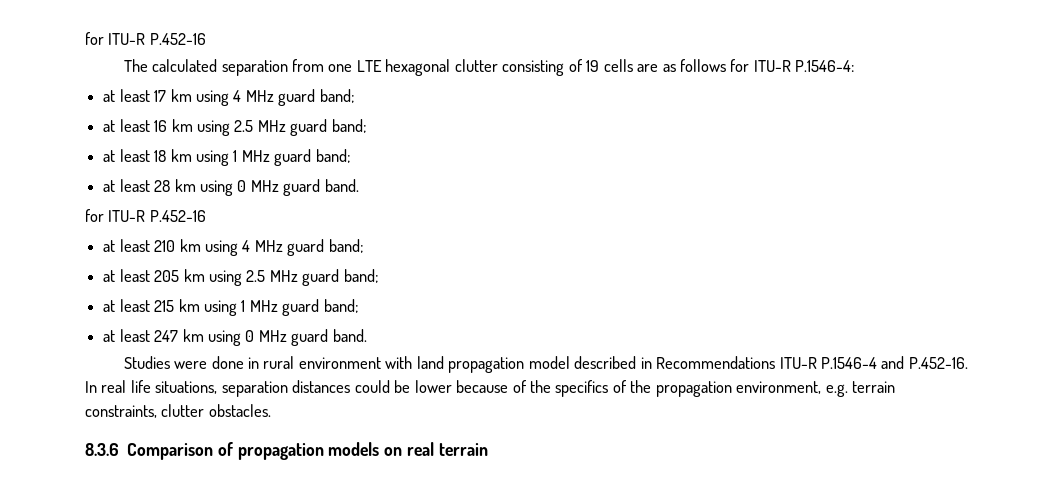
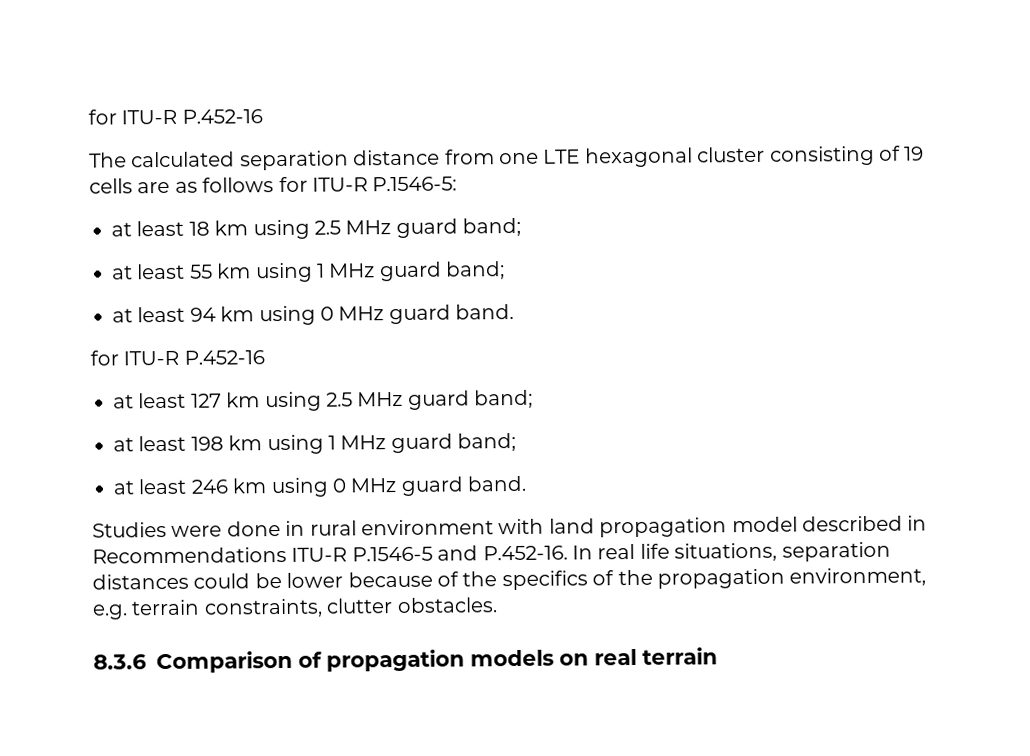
- The calculated separation from one LTE hexagonal clutter consisting of 19 cells are as follows for ITU-R P.1546-4:
- at least 17 km using 4 MHz guard band;
- at least 16 km using 2.5 MHz guard band;
- at least 18 km using 1 MHz guard band;
- at least 28 km using 0 MHz guard band.
+ The calculated separation distance from one LTE hexagonal cluster consisting of 19 cells are as follows for ITU-R P.1546-5:
+ at least 18 km using 2.5 MHz guard band;
+ at least 55 km using 1 MHz guard band;
+ at least 94 km using 0 MHz guard band.
- at least 210 km using 4 MHz guard band;
- at least 205 km using 2.5 MHz guard band;
- at least 215 km using 1 MHz guard band;
- at least 247 km using 0 MHz guard band.
+ at least 127 km using 2.5 MHz guard band;
+ at least 198 km using 1 MHz guard band;
+ at least 246 km using 0 MHz guard band.
- Studies were done in rural environment with land propagation model described in Recommendations ITU-R P.1546-4 and P.452-16. In real life situations, separation distances could be lower because of the specifics of the propagation environment, e.g. terrain constraints, clutter obstacles.
+ Studies were done in rural environment with land propagation model described in Recommendations ITU-R P.1546-5 and P.452-16. In real life situations, separation distances could be lower because of the specifics of the propagation environment, e.g. terrain constraints, clutter obstacles.

